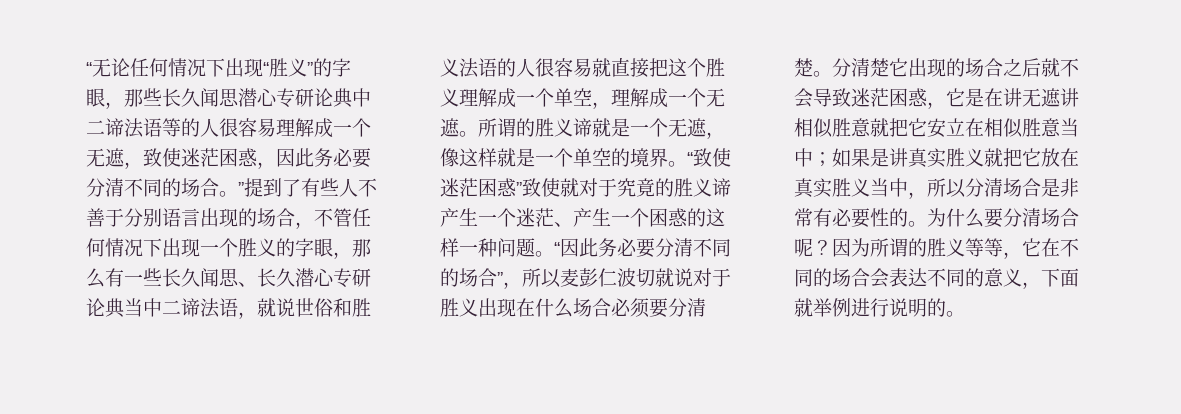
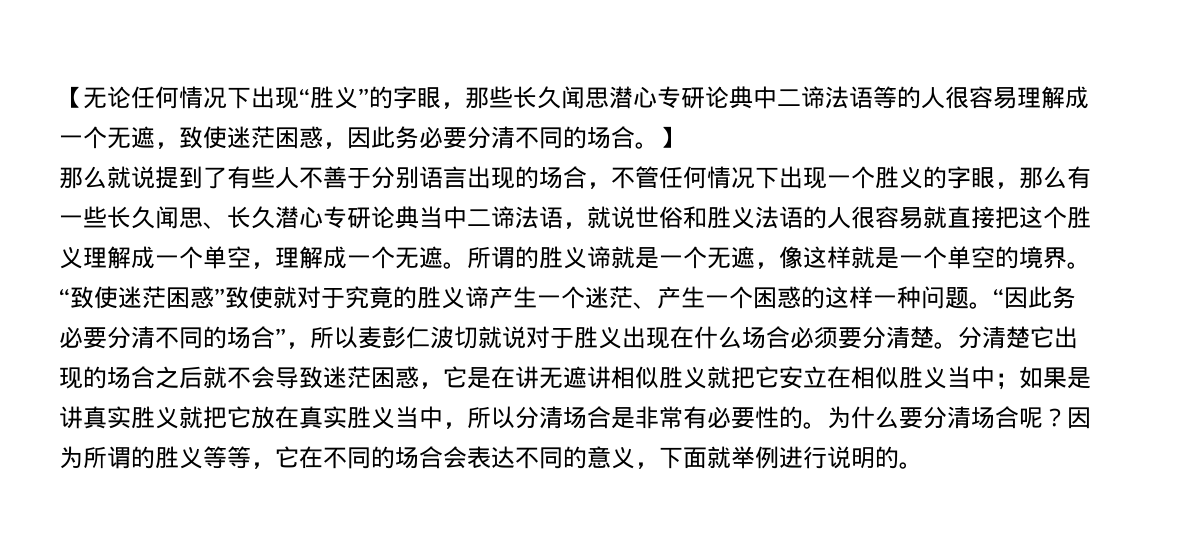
- “无论任何情况下出现“胜义”的字眼，那些长久闻思潜心专研论典中二谛法语等的人很容易理解成一个无遮，致使迷茫困惑，因此务必要分清不同的场合。”提到了有些人不善于分别语言出现的场合，不管任何情况下出现一个胜义的字眼，那么有一些长久闻思、长久潜心专研论典当中二谛法语，就说世俗和胜义法语的人很容易就直接把这个胜义理解成一个单空，理解成一个无遮。
+ 【无论任何情况下出现“胜义”的字眼，那些长久闻思潜心专研论典中二谛法语等的人很容易理解成一个无遮，致使迷茫困惑，因此务必要分清不同的场合。】
+ 那么就说提到了有些人不善于分别语言出现的场合，不管任何情况下出现一个胜义的字眼，那么有一些长久闻思、长久潜心专研论典当中二谛法语，就说世俗和胜义法语的人很容易就直接把这个胜义理解成一个单空，理解成一个无遮。
- 分清楚它出现的场合之后就不会导致迷茫困惑，它是在讲无遮讲相似胜意就把它安立在相似胜意当中；如果是讲真实胜义就把它放在真实胜义当中，所以分清场合是非常有必要性的。
+ 分清楚它出现的场合之后就不会导致迷茫困惑，它是在讲无遮讲相似胜义就把它安立在相似胜义当中；如果是讲真实胜义就把它放在真实胜义当中，所以分清场合是非常有必要性的。

